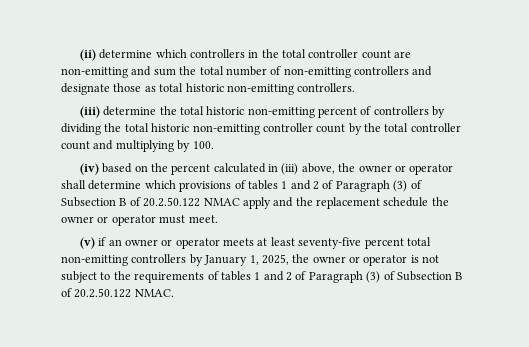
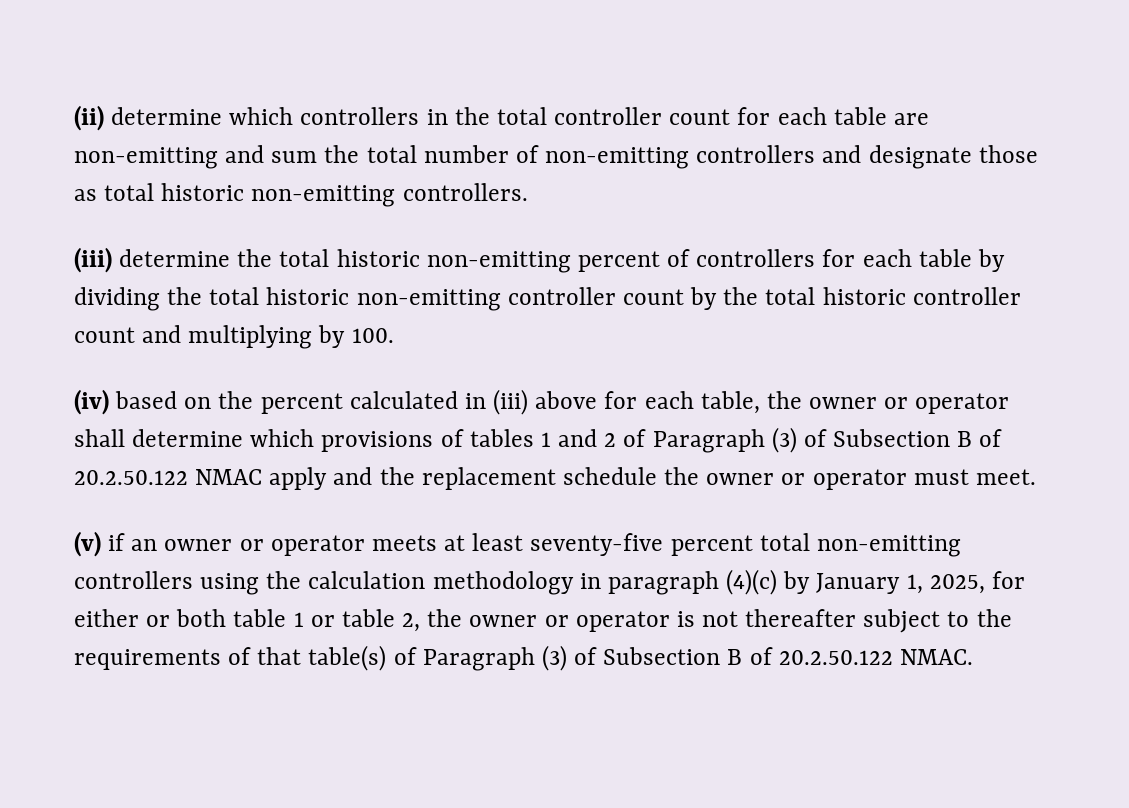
- (ii) determine which controllers in the total controller count are non-emitting and sum the total number of non-emitting controllers and designate those as total historic non-emitting controllers.
+ (ii) determine which controllers in the total controller count for each table are non-emitting and sum the total number of non-emitting controllers and designate those as total historic non-emitting controllers.
- (iii) determine the total historic non-emitting percent of controllers by dividing the total historic non-emitting controller count by the total controller count and multiplying by 100.
+ (iii) determine the total historic non-emitting percent of controllers for each table by dividing the total historic non-emitting controller count by the total historic controller count and multiplying by 100.
- (iv) based on the percent calculated in (iii) above, the owner or operator shall determine which provisions of tables 1 and 2 of Paragraph (3) of Subsection B of 20.2.50.122 NMAC apply and the replacement schedule the owner or operator must meet.
+ (iv) based on the percent calculated in (iii) above for each table, the owner or operator shall determine which provisions of tables 1 and 2 of Paragraph (3) of Subsection B of 20.2.50.122 NMAC apply and the replacement schedule the owner or operator must meet.
- (v) if an owner or operator meets at least seventy-five percent total non-emitting controllers by January 1, 2025, the owner or operator is not subject to the requirements of tables 1 and 2 of Paragraph (3) of Subsection B of 20.2.50.122 NMAC.
+ (v) if an owner or operator meets at least seventy-five percent total non-emitting controllers using the calculation methodology in paragraph (4)(c) by January 1, 2025, for either or both table 1 or table 2, the owner or operator is not thereafter subject to the requirements of that table(s) of Paragraph (3) of Subsection B of 20.2.50.122 NMAC.

